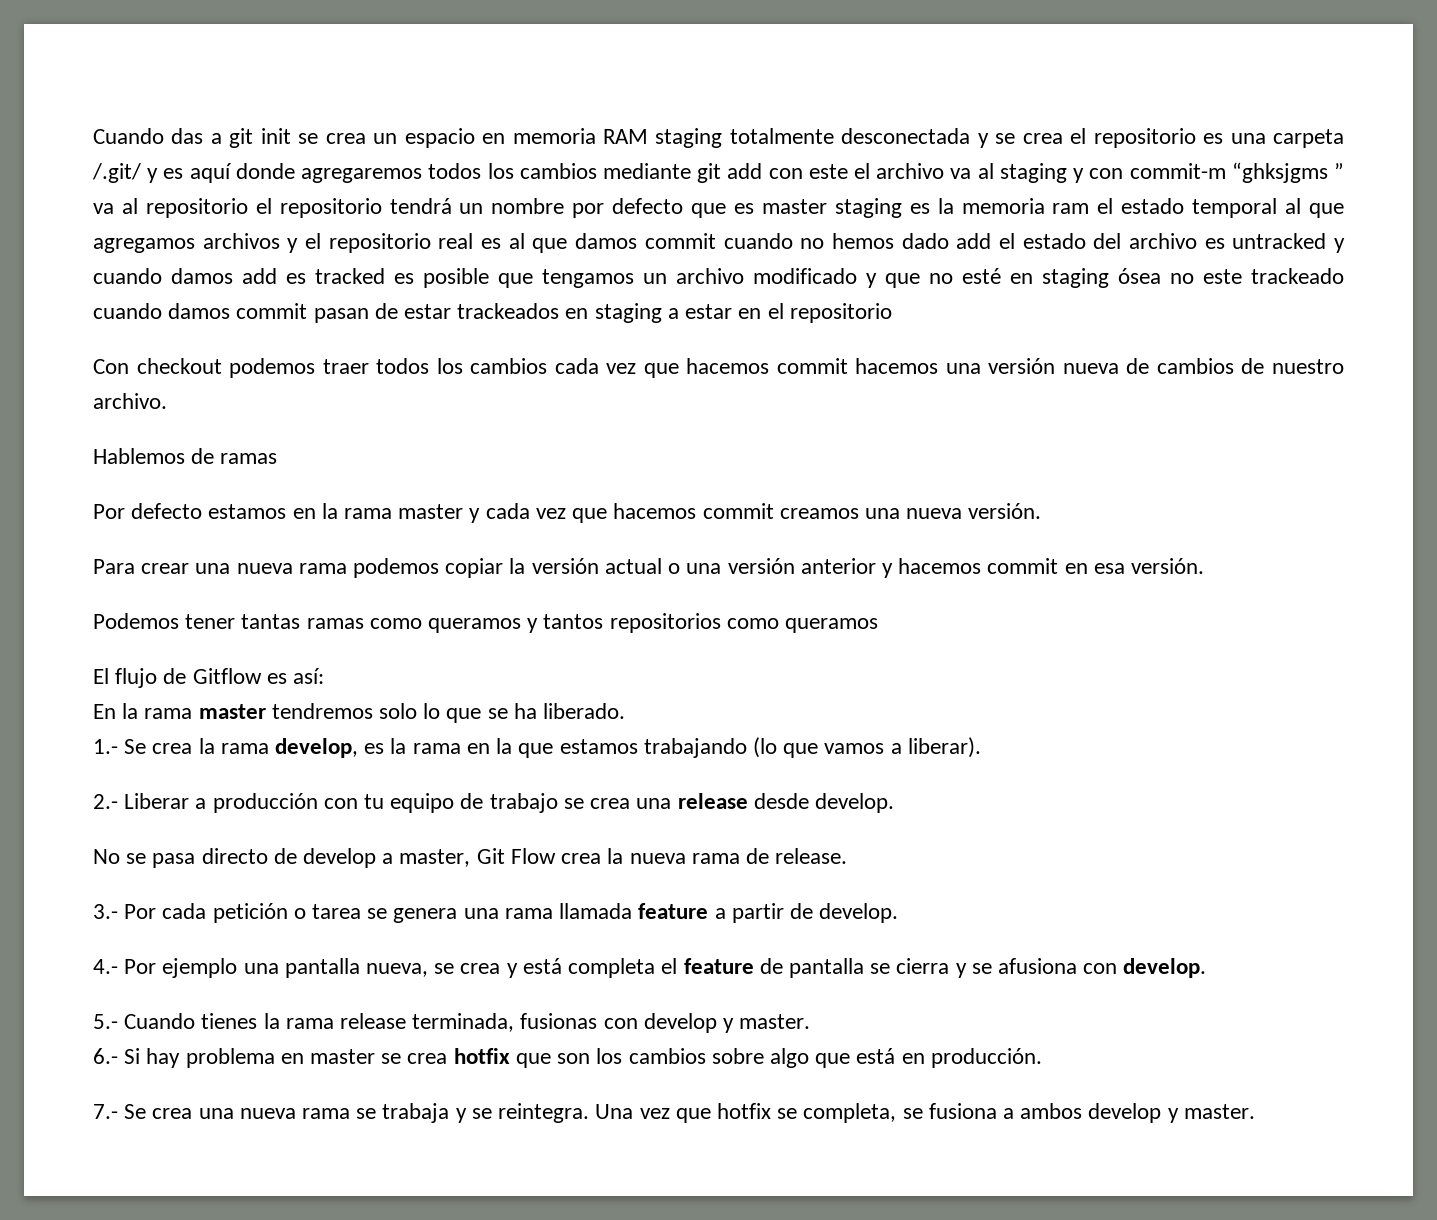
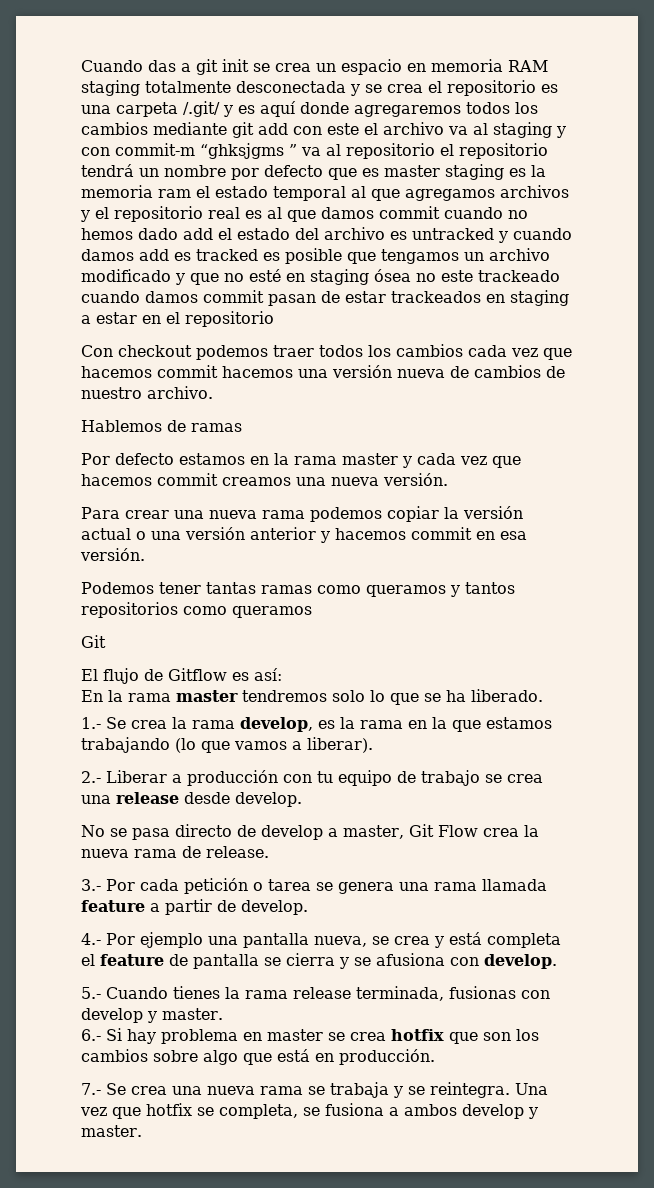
  Podemos tener tantas ramas como queramos y tantos repositorios como queramos
+ Git

